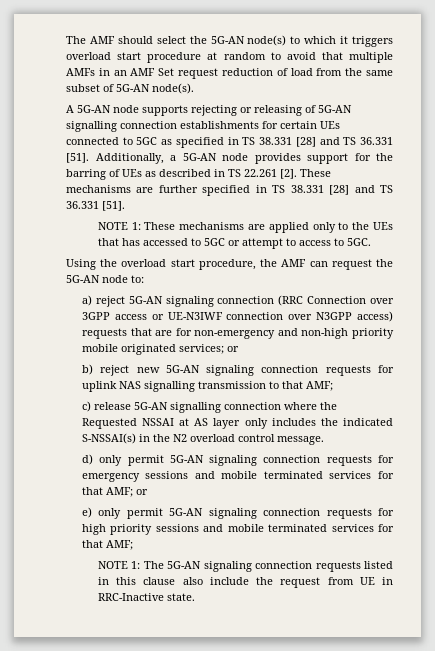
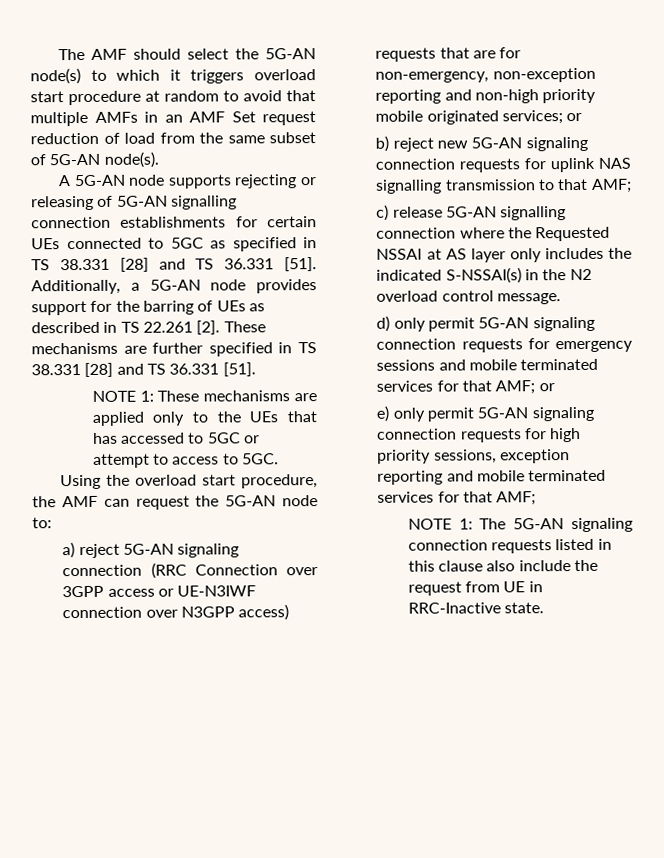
- a) reject 5G-AN signaling connection (RRC Connection over 3GPP access or UE-N3IWF connection over N3GPP access) requests that are for non-emergency and non-high priority mobile originated services; or
+ a) reject 5G-AN signaling connection (RRC Connection over 3GPP access or UE-N3IWF connection over N3GPP access) requests that are for non-emergency, non-exception reporting and non-high priority mobile originated services; or
- e) only permit 5G-AN signaling connection requests for high priority sessions and mobile terminated services for that AMF;
+ e) only permit 5G-AN signaling connection requests for high priority sessions, exception reporting and mobile terminated services for that AMF;

